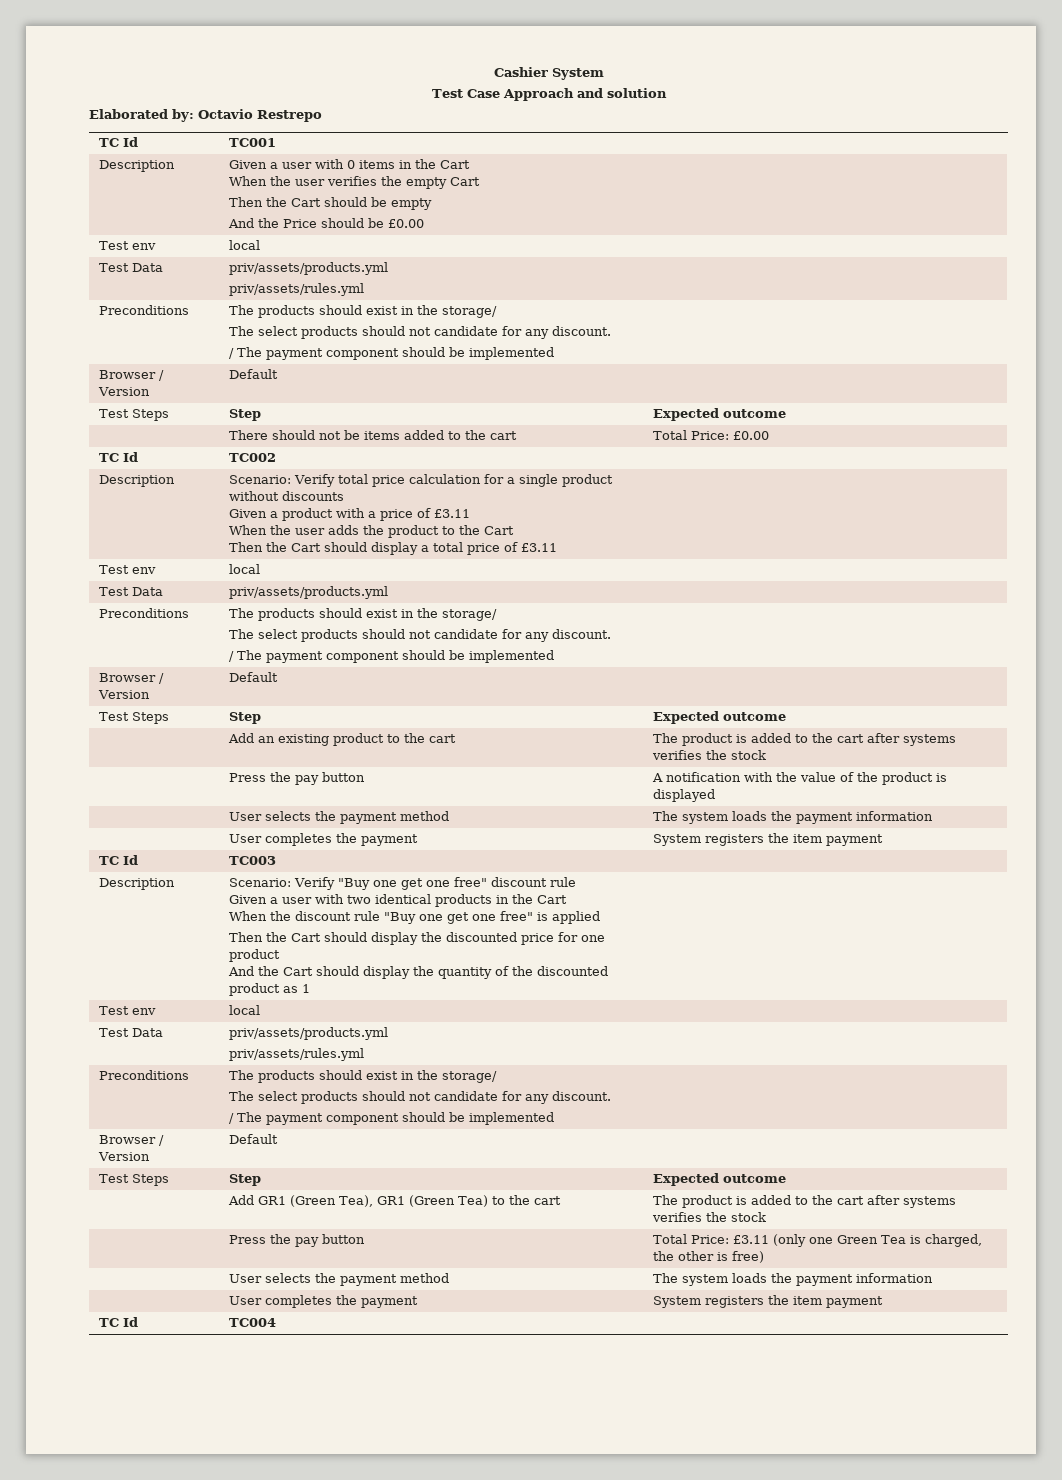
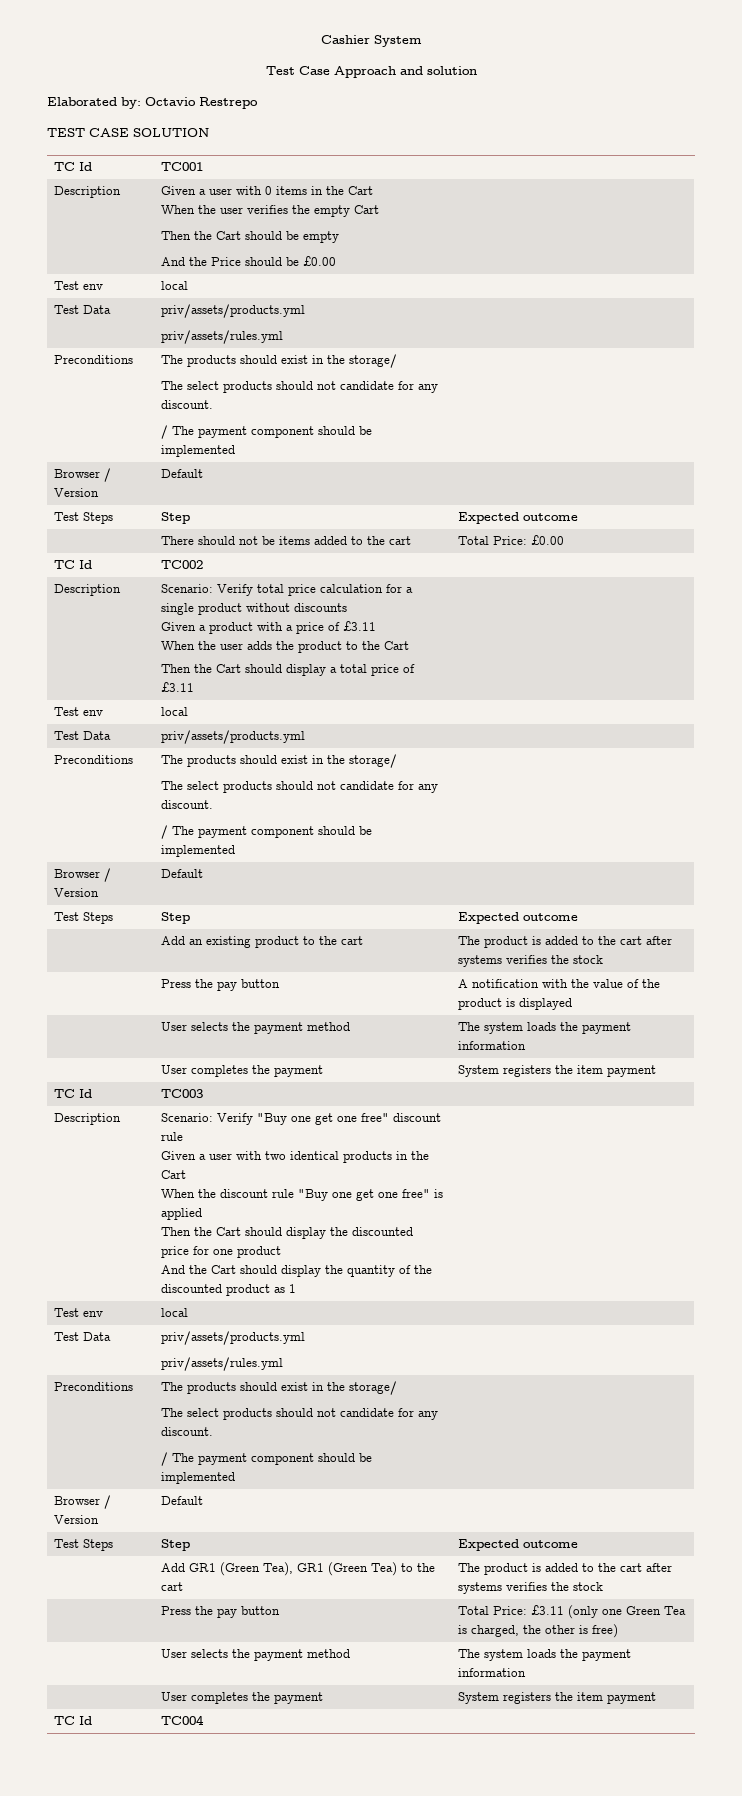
+ TEST CASE SOLUTION

